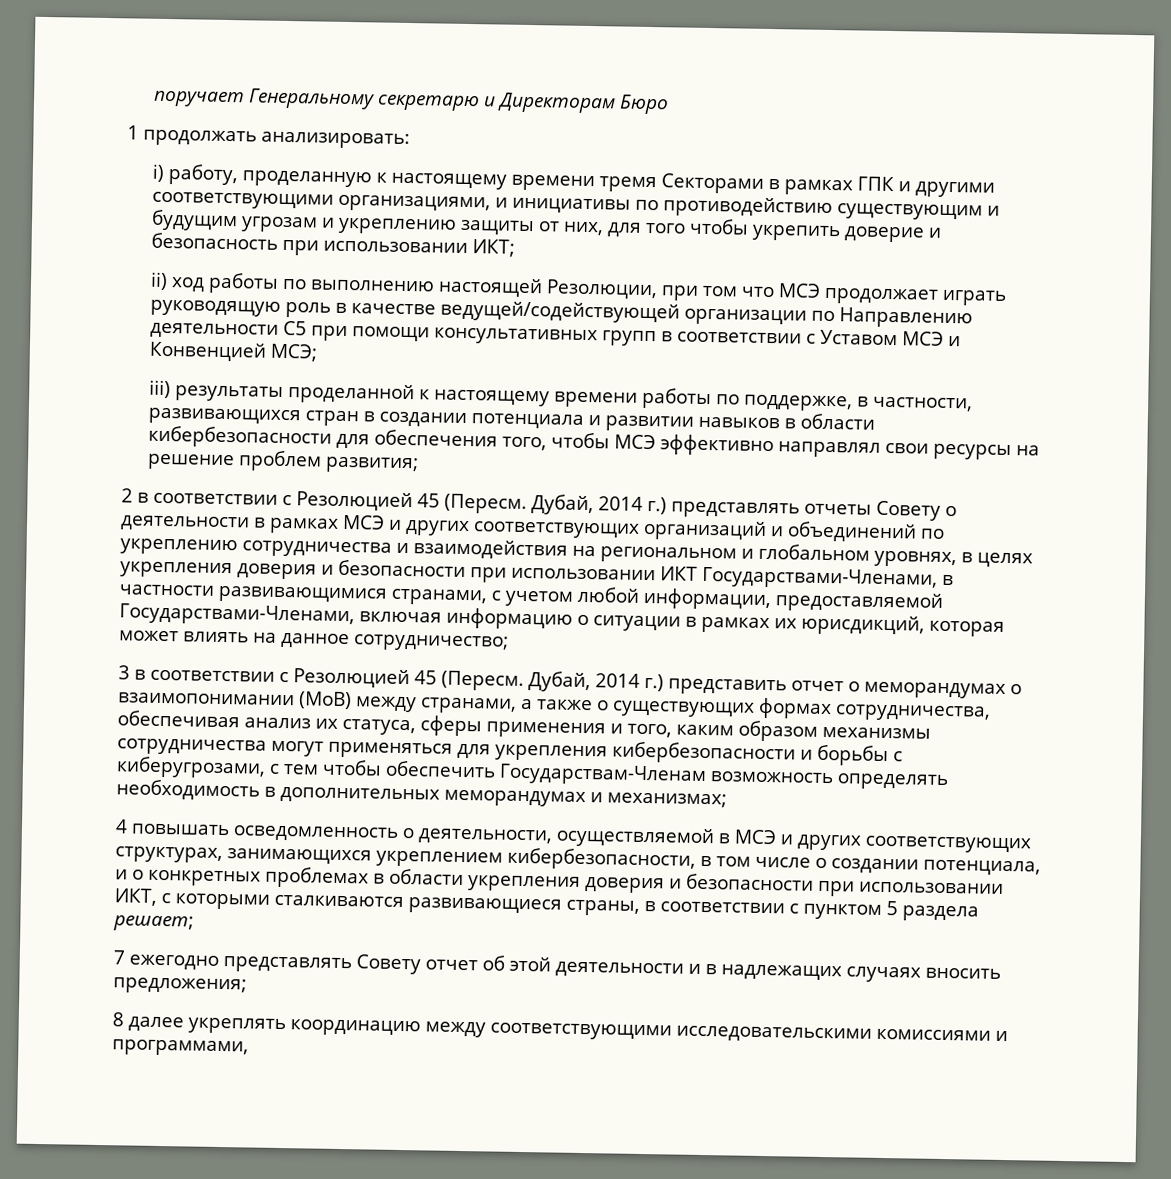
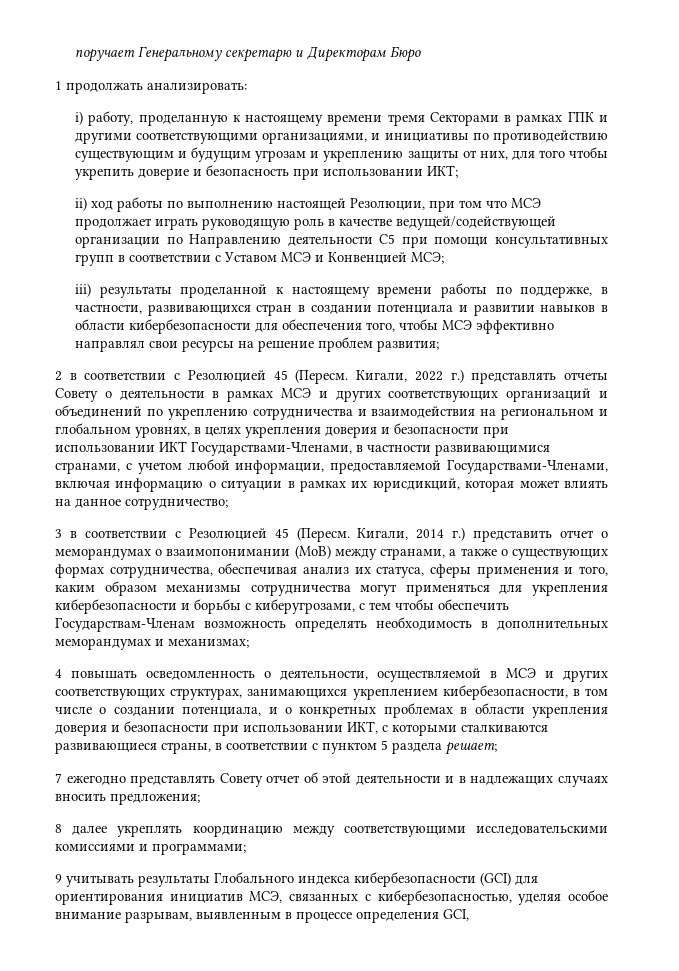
- Дубай, 2014 г.) представлять отчеты Совету о деятельности в рамках МСЭ и других соответствующих организаций и объединений по укреплению сотрудничества и взаимодействия на региональном и глобальном уровнях, в целях укрепления доверия и безопасности при использовании ИКТ Государствами-Членами, в частности развивающимися странами, с учетом любой информации, предоставляемой Государствами-Членами, включая информацию о ситуации в рамках их юрисдикций, которая может влиять на данное сотрудничество;
+ Кигали, 2022 г.) представлять отчеты Совету о деятельности в рамках МСЭ и других соответствующих организаций и объединений по укреплению сотрудничества и взаимодействия на региональном и глобальном уровнях, в целях укрепления доверия и безопасности при использовании ИКТ Государствами-Членами, в частности развивающимися странами, с учетом любой информации, предоставляемой Государствами-Членами, включая информацию о ситуации в рамках их юрисдикций, которая может влиять на данное сотрудничество;
- Дубай, 2014 г.) представить отчет о меморандумах о взаимопонимании (МоВ) между странами, а также о существующих формах сотрудничества, обеспечивая анализ их статуса, сферы применения и того, каким образом механизмы сотрудничества могут применяться для укрепления кибербезопасности и борьбы с киберугрозами, с тем чтобы обеспечить Государствам-Членам возможность определять необходимость в дополнительных меморандумах и механизмах;
+ Кигали, 2014 г.) представить отчет о меморандумах о взаимопонимании (МоВ) между странами, а также о существующих формах сотрудничества, обеспечивая анализ их статуса, сферы применения и того, каким образом механизмы сотрудничества могут применяться для укрепления кибербезопасности и борьбы с киберугрозами, с тем чтобы обеспечить Государствам-Членам возможность определять необходимость в дополнительных меморандумах и механизмах;
- 8 далее укреплять координацию между соответствующими исследовательскими комиссиями и программами,
+ 8 далее укреплять координацию между соответствующими исследовательскими комиссиями и программами;
+ 9 учитывать результаты Глобального индекса кибербезопасности (GCI) для ориентирования инициатив МСЭ, связанных с кибербезопасностью, уделяя особое внимание разрывам, выявленным в процессе определения GCI,

